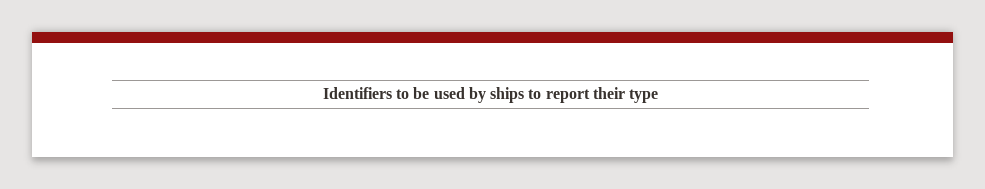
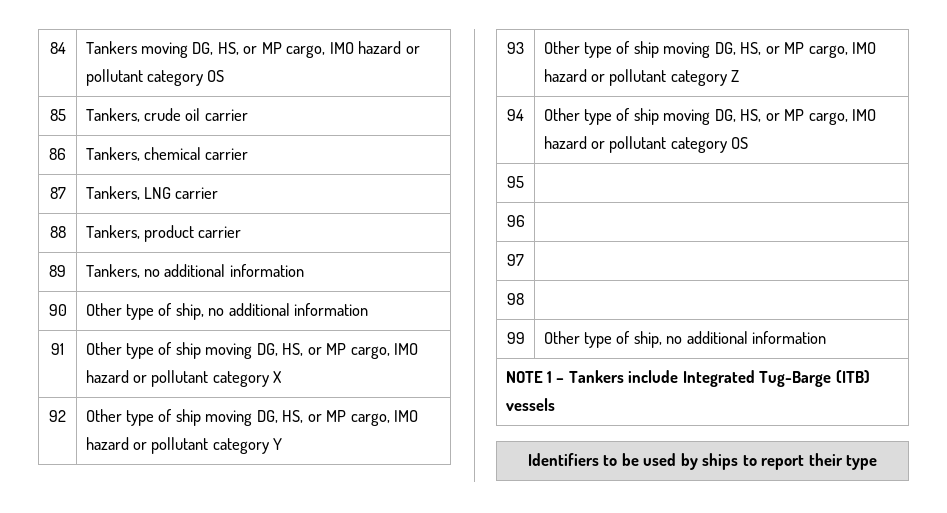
+ 84 | Tankers moving DG, HS, or MP cargo, IMO hazard or pollutant category OS
+ 85 | Tankers, crude oil carrier
+ 86 | Tankers, chemical carrier
+ 87 | Tankers, LNG carrier
+ 88 | Tankers, product carrier
+ 89 | Tankers, no additional information
+ 90 | Other type of ship, no additional information
+ 91 | Other type of ship moving DG, HS, or MP cargo, IMO hazard or pollutant category X
+ 92 | Other type of ship moving DG, HS, or MP cargo, IMO hazard or pollutant category Y
+ 93 | Other type of ship moving DG, HS, or MP cargo, IMO hazard or pollutant category Z
+ 94 | Other type of ship moving DG, HS, or MP cargo, IMO hazard or pollutant category OS
+ 95 |
+ 96 |
+ 97 |
+ 98 |
+ 99 | Other type of ship, no additional information
+ NOTE 1 – Tankers include Integrated Tug-Barge (ITB) vessels

